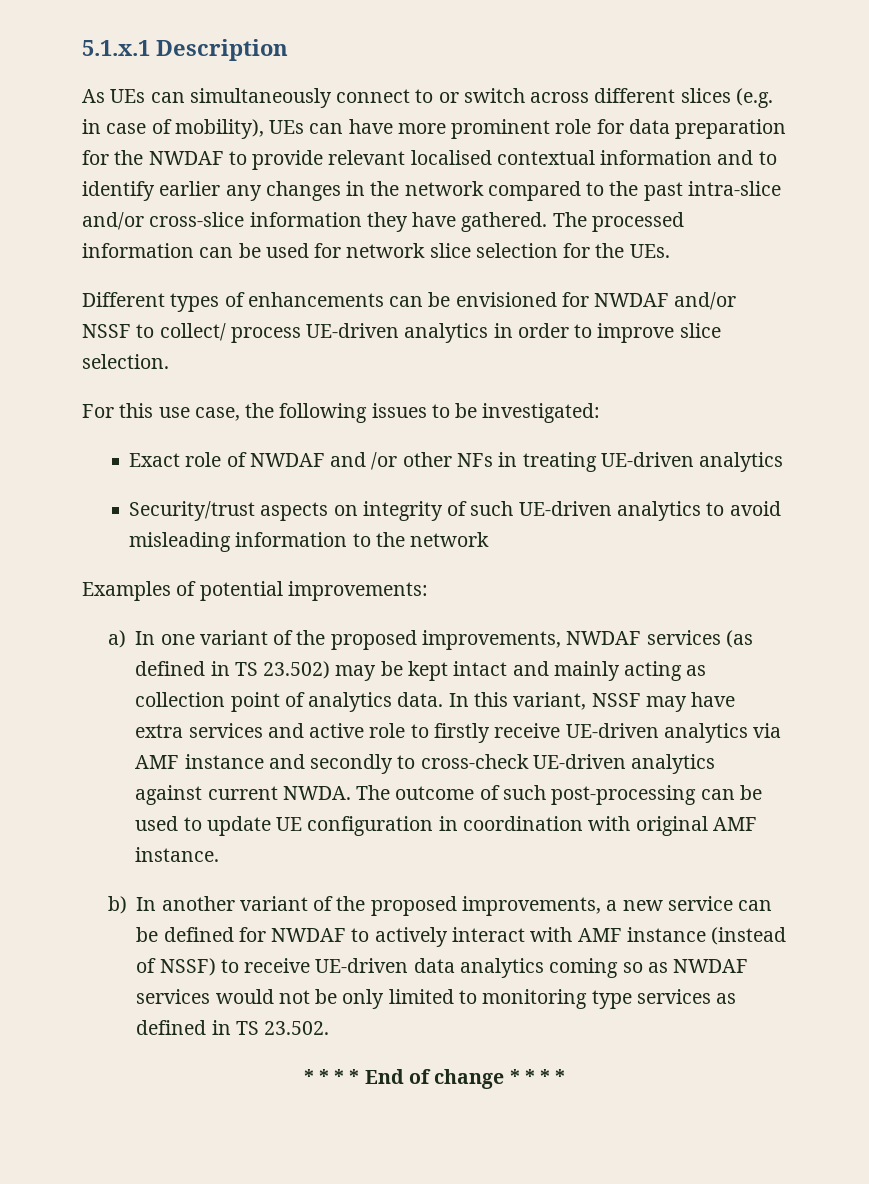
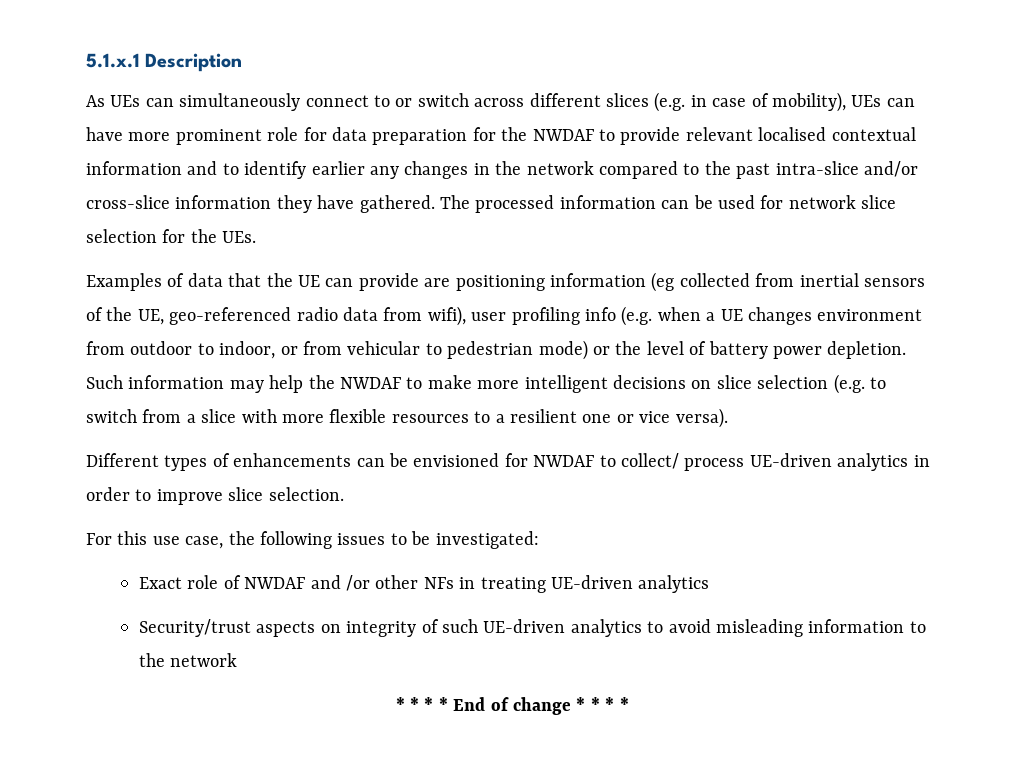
+ Examples of data that the UE can provide are positioning information (eg collected from inertial sensors of the UE, geo-referenced radio data from wifi), user profiling info (e.g. when a UE changes environment from outdoor to indoor, or from vehicular to pedestrian mode) or the level of battery power depletion. Such information may help the NWDAF to make more intelligent decisions on slice selection (e.g. to switch from a slice with more flexible resources to a resilient one or vice versa).
- Different types of enhancements can be envisioned for NWDAF and/or NSSF to collect/ process UE-driven analytics in order to improve slice selection.
+ Different types of enhancements can be envisioned for NWDAF to collect/ process UE-driven analytics in order to improve slice selection.
- Examples of potential improvements:
- a) In one variant of the proposed improvements, NWDAF services (as defined in TS 23.502) may be kept intact and mainly acting as collection point of analytics data. In this variant, NSSF may have extra services and active role to firstly receive UE-driven analytics via AMF instance and secondly to cross-check UE-driven analytics against current NWDA. The outcome of such post-processing can be used to update UE configuration in coordination with original AMF instance.
- b) In another variant of the proposed improvements, a new service can be defined for NWDAF to actively interact with AMF instance (instead of NSSF) to receive UE-driven data analytics coming so as NWDAF services would not be only limited to monitoring type services as defined in TS 23.502.

